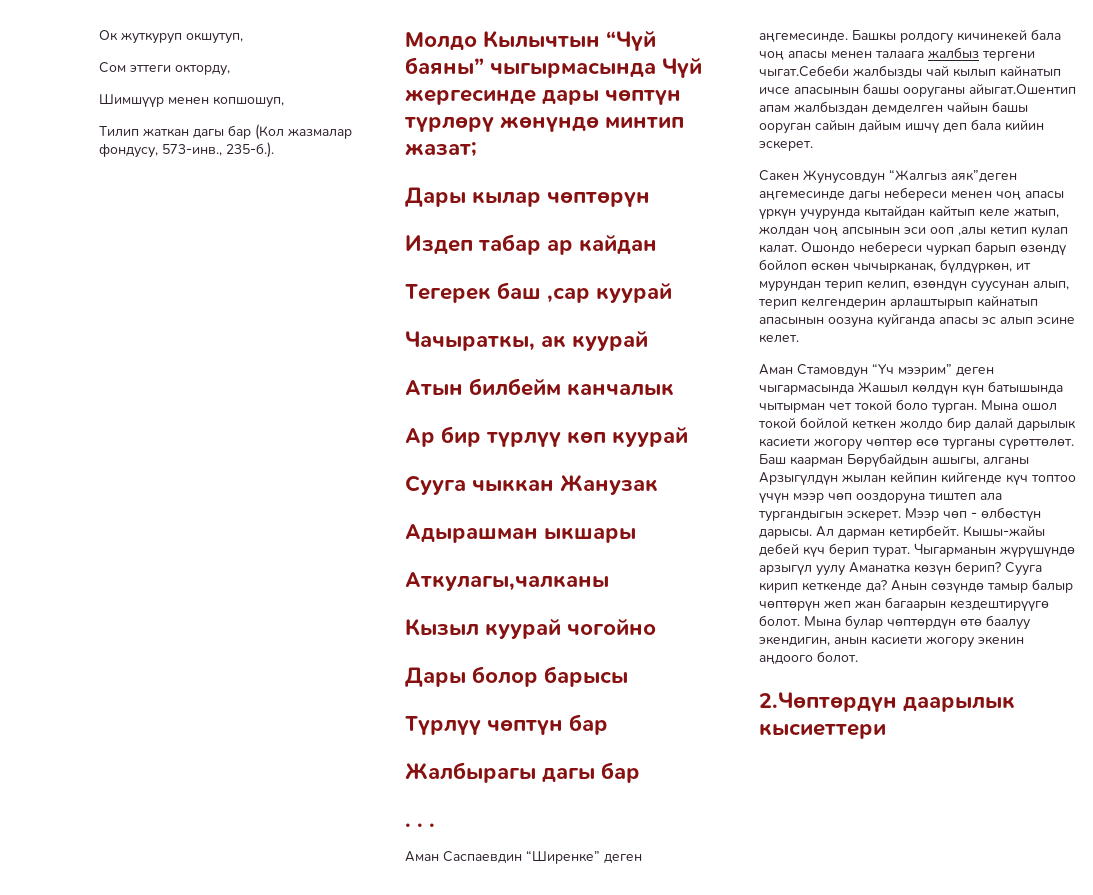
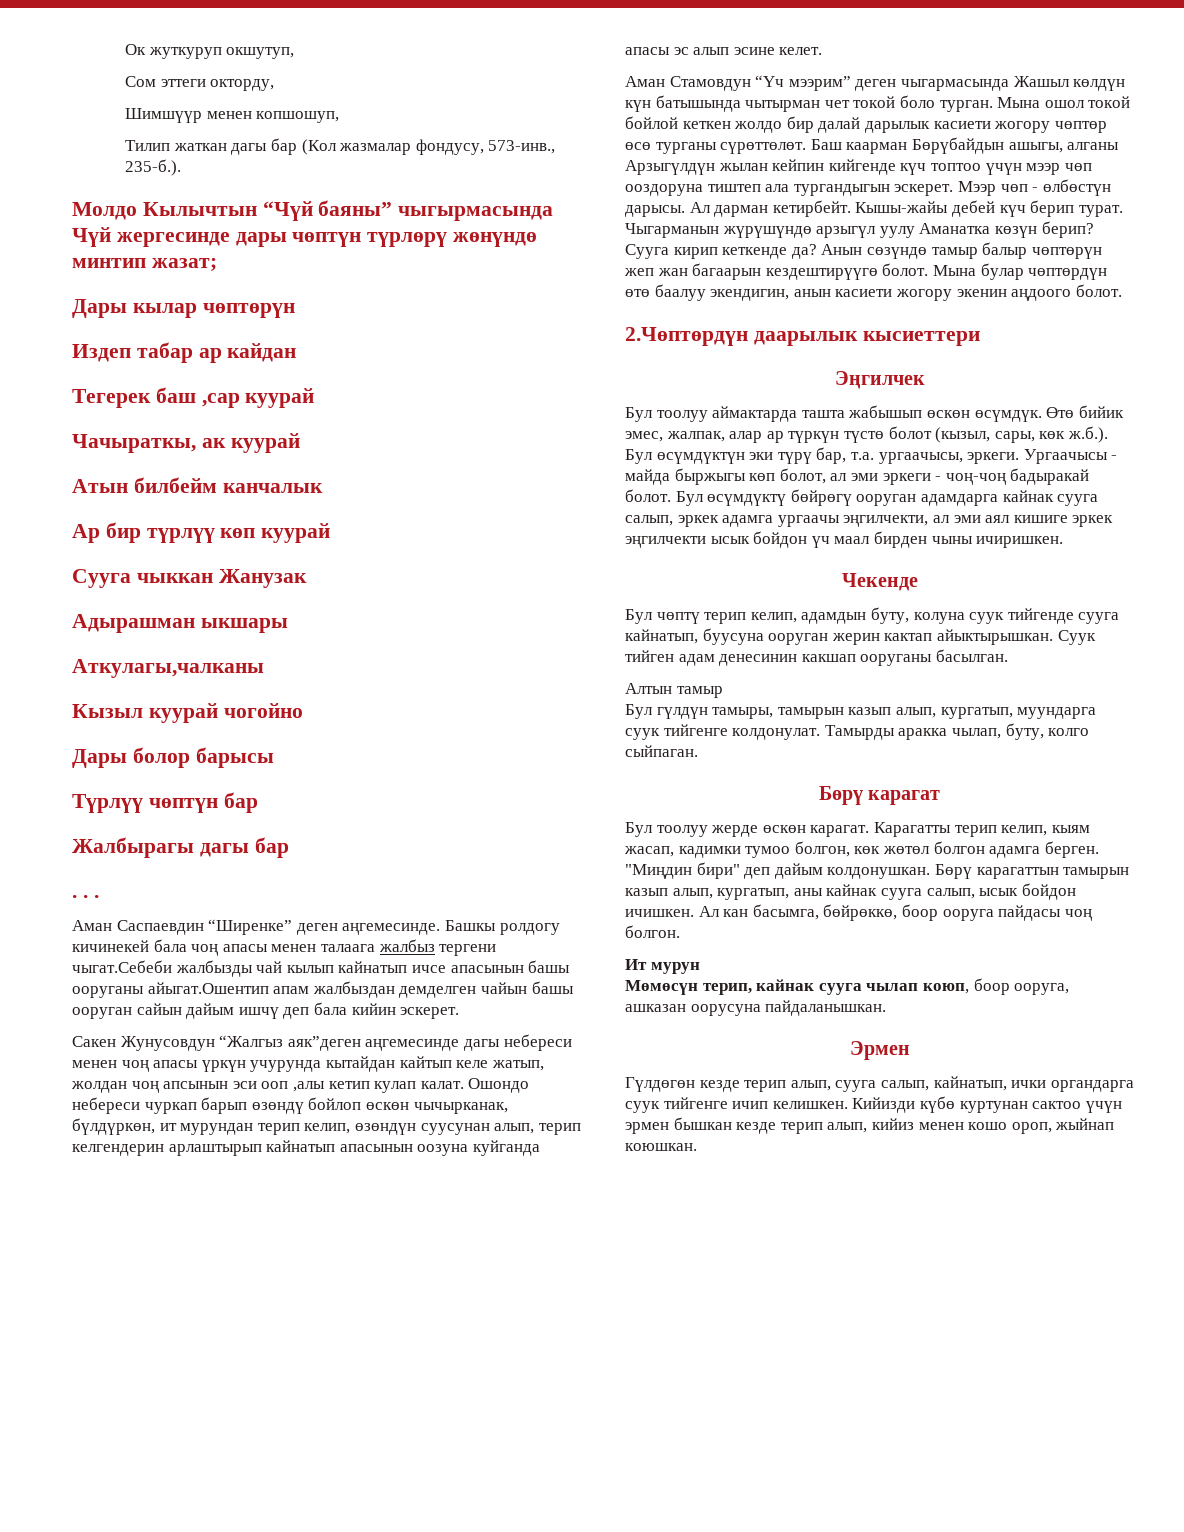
+ Эңгилчек
+ Бул тоолуу аймактарда ташта жабышып өскөн өсүмдүк. Өтө бийик эмес, жалпак, алар ар түркүн түстө болот (кызыл, сары, көк ж.б.). Бул өсүмдүктүн эки түрү бар, т.а. ургаачысы, эркеги. Ургаачысы - майда быржыгы көп болот, ал эми эркеги - чоң-чоң бадыракай болот. Бул өсүмдүктү бөйрөгү ооруган адамдарга кайнак сууга салып, эркек адамга ургаачы эңгилчекти, ал эми аял кишиге эркек эңгилчекти ысык бойдон үч маал бирден чыны ичиришкен.
+ Чекенде
+ Бул чөптү терип келип, адамдын буту, колуна суук тийгенде сууга кайнатып, буусуна ооруган жерин кактап айыктырышкан. Суук тийген адам денесинин какшап ооруганы басылган.
+ Алтын тамыр
+ Бул гүлдүн тамыры, тамырын казып алып, кургатып, муундарга суук тийгенге колдонулат. Тамырды аракка чылап, буту, колго сыйпаган.
+ Бөрү карагат
+ Бул тоолуу жерде өскөн карагат. Карагатты терип келип, кыям жасап, кадимки тумоо болгон, көк жөтөл болгон адамга берген. "Миңдин бири" деп дайым колдонушкан. Бөрү карагаттын тамырын казып алып, кургатып, аны кайнак сууга салып, ысык бойдон ичишкен. Ал кан басымга, бөйрөккө, боор ооруга пайдасы чоң болгон.
+ Ит мурун
+ Мөмөсүн терип, кайнак сууга чылап коюп, боор ооруга, ашказан оорусуна пайдаланышкан.
+ Эрмен
+ Гүлдөгөн кезде терип алып, сууга салып, кайнатып, ички органдарга суук тийгенге ичип келишкен. Кийизди күбө куртунан сактоо үчүн эрмен бышкан кезде терип алып, кийиз менен кошо ороп, жыйнап коюшкан.

